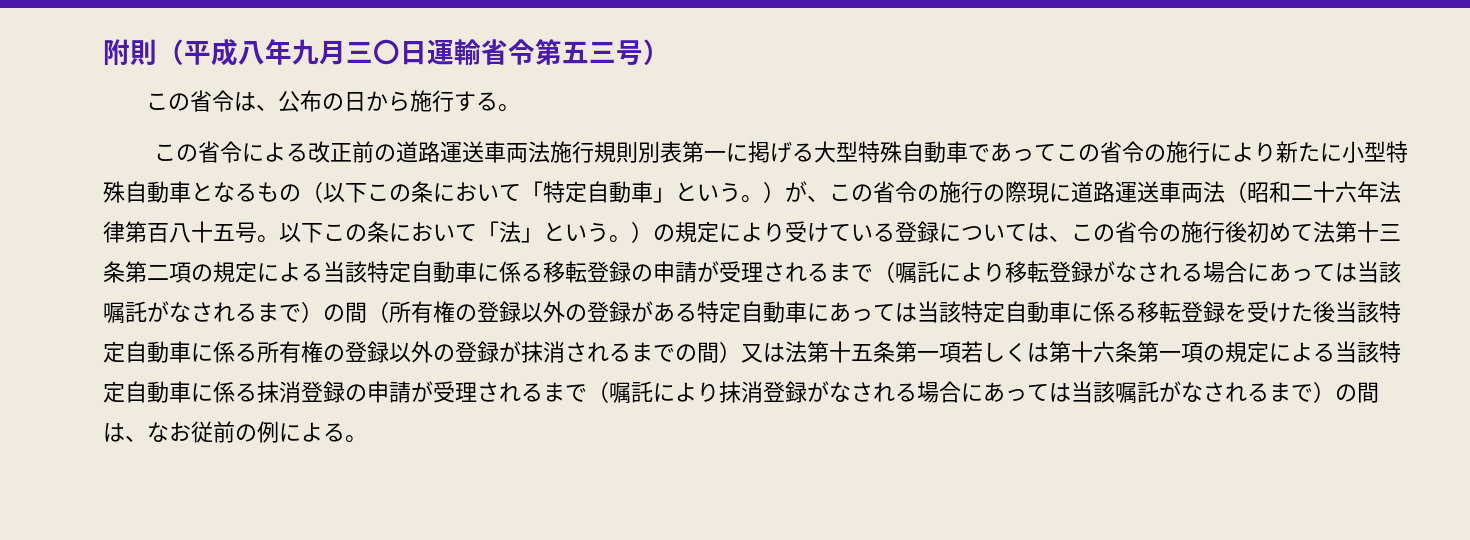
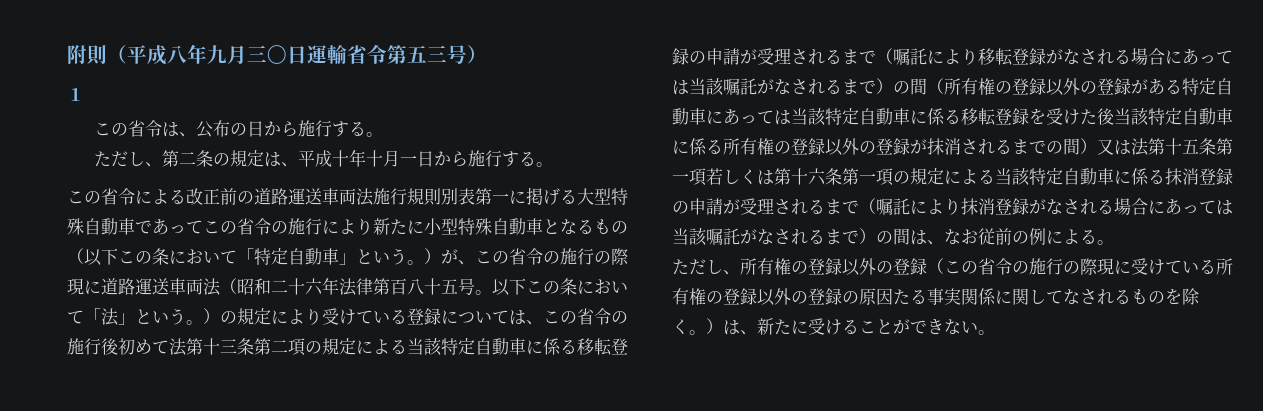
+ １
+ ただし、第二条の規定は、平成十年十月一日から施行する。
+ ただし、所有権の登録以外の登録（この省令の施行の際現に受けている所有権の登録以外の登録の原因たる事実関係に関してなされるものを除く。）は、新たに受けることができない。

